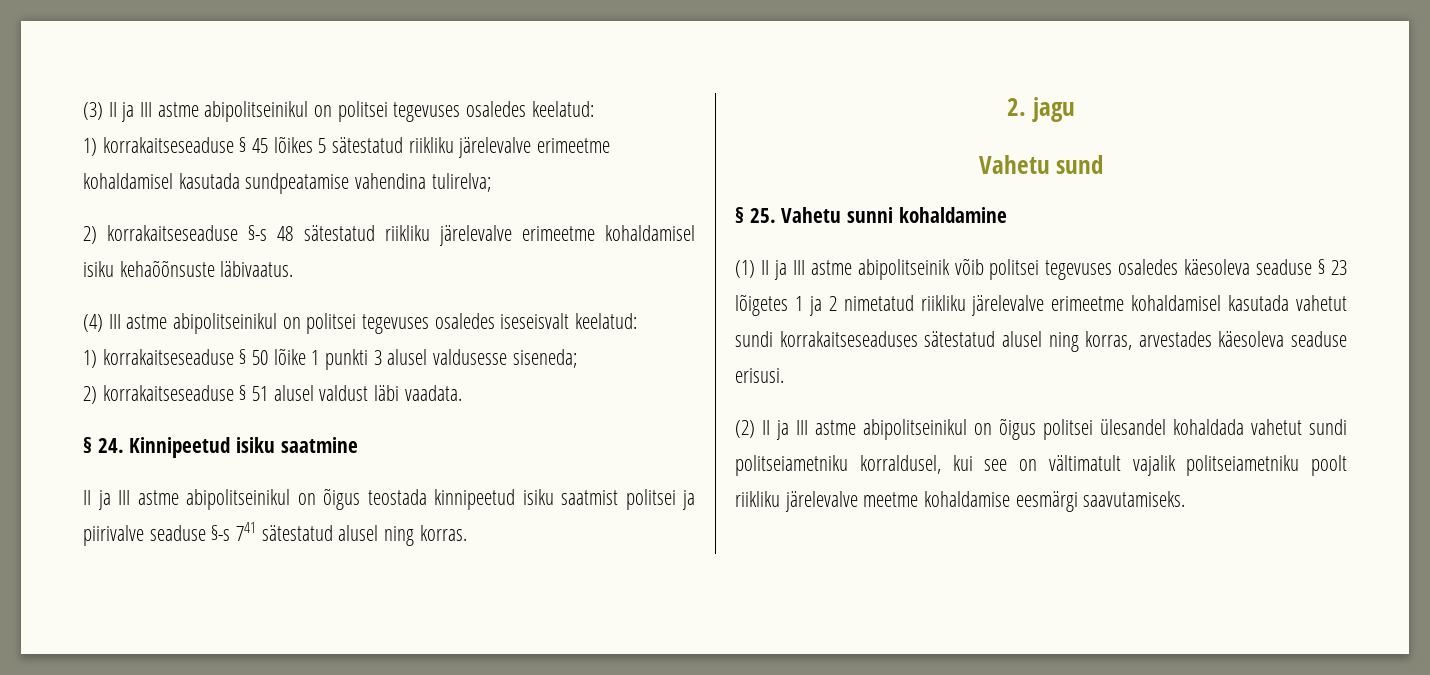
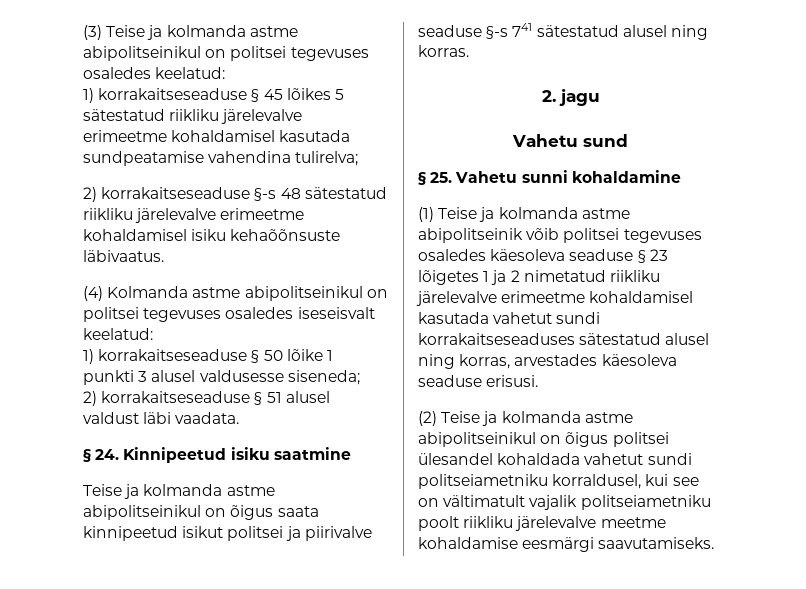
- (3) II ja III astme abipolitseinikul on politsei tegevuses osaledes keelatud:
+ (3) Teise ja kolmanda astme abipolitseinikul on politsei tegevuses osaledes keelatud:
- (4) III astme abipolitseinikul on politsei tegevuses osaledes iseseisvalt keelatud:
+ (4) Kolmanda astme abipolitseinikul on politsei tegevuses osaledes iseseisvalt keelatud:
- II ja III astme abipolitseinikul on õigus teostada kinnipeetud isiku saatmist politsei ja piirivalve seaduse §-s 741 sätestatud alusel ning korras.
+ Teise ja kolmanda astme abipolitseinikul on õigus saata kinnipeetud isikut politsei ja piirivalve seaduse §-s 741 sätestatud alusel ning korras.
- (1) II ja III astme abipolitseinik võib politsei tegevuses osaledes käesoleva seaduse § 23 lõigetes 1 ja 2 nimetatud riikliku järelevalve erimeetme kohaldamisel kasutada vahetut sundi korrakaitseseaduses sätestatud alusel ning korras, arvestades käesoleva seaduse erisusi.
+ (1) Teise ja kolmanda astme abipolitseinik võib politsei tegevuses osaledes käesoleva seaduse § 23 lõigetes 1 ja 2 nimetatud riikliku järelevalve erimeetme kohaldamisel kasutada vahetut sundi korrakaitseseaduses sätestatud alusel ning korras, arvestades käesoleva seaduse erisusi.
- (2) II ja III astme abipolitseinikul on õigus politsei ülesandel kohaldada vahetut sundi politseiametniku korraldusel, kui see on vältimatult vajalik politseiametniku poolt riikliku järelevalve meetme kohaldamise eesmärgi saavutamiseks.
+ (2) Teise ja kolmanda astme abipolitseinikul on õigus politsei ülesandel kohaldada vahetut sundi politseiametniku korraldusel, kui see on vältimatult vajalik politseiametniku poolt riikliku järelevalve meetme kohaldamise eesmärgi saavutamiseks.

